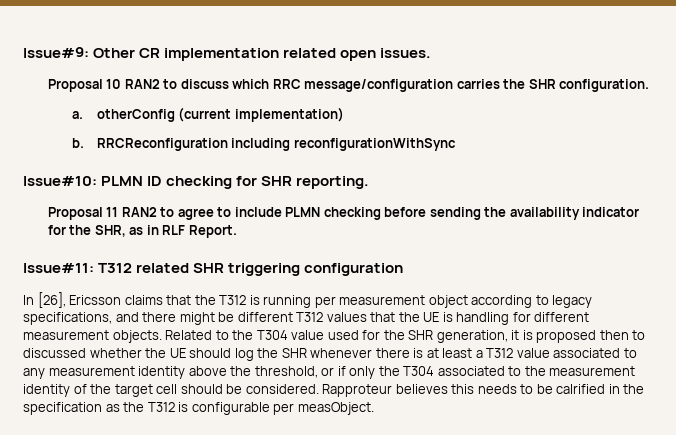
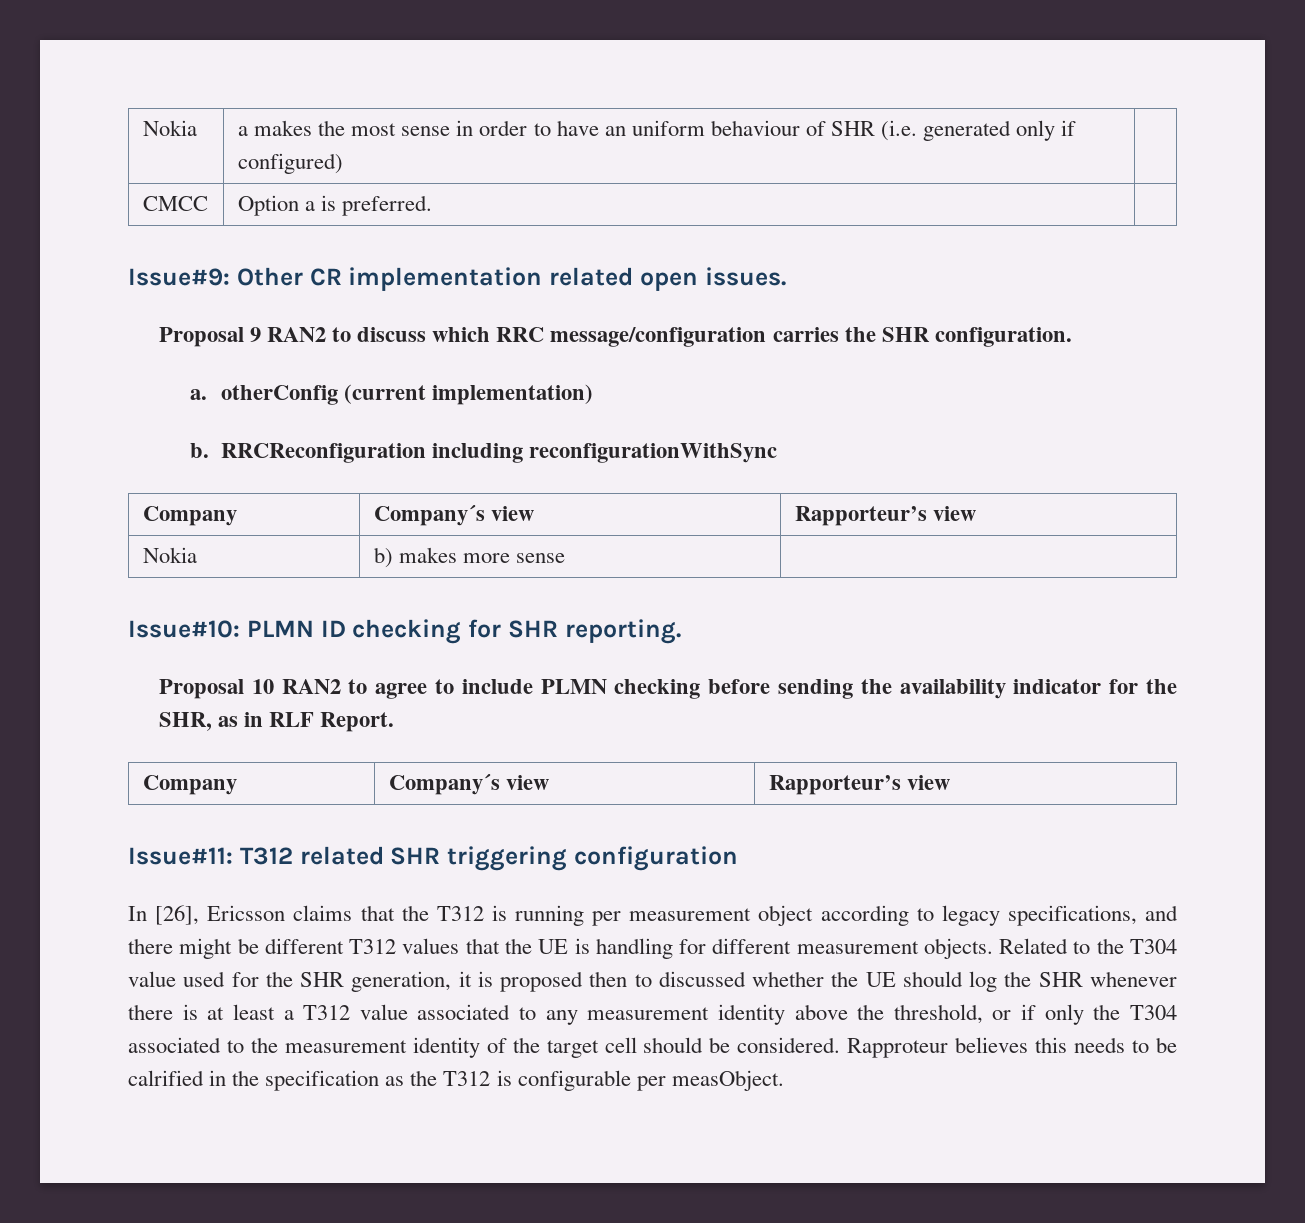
+ Nokia | a makes the most sense in order to have an uniform behaviour of SHR (i.e. generated only if configured) |
+ CMCC | Option a is preferred. |
- Proposal 10 RAN2 to discuss which RRC message/configuration carries the SHR configuration.
+ Proposal 9 RAN2 to discuss which RRC message/configuration carries the SHR configuration.
  RRCReconfiguration including reconfigurationWithSync
+ Company | Company´s view | Rapporteur’s view
+ Nokia | b) makes more sense |
- Proposal 11 RAN2 to agree to include PLMN checking before sending the availability indicator for the SHR, as in RLF Report.
+ Proposal 10 RAN2 to agree to include PLMN checking before sending the availability indicator for the SHR, as in RLF Report.
+ Company | Company´s view | Rapporteur’s view

